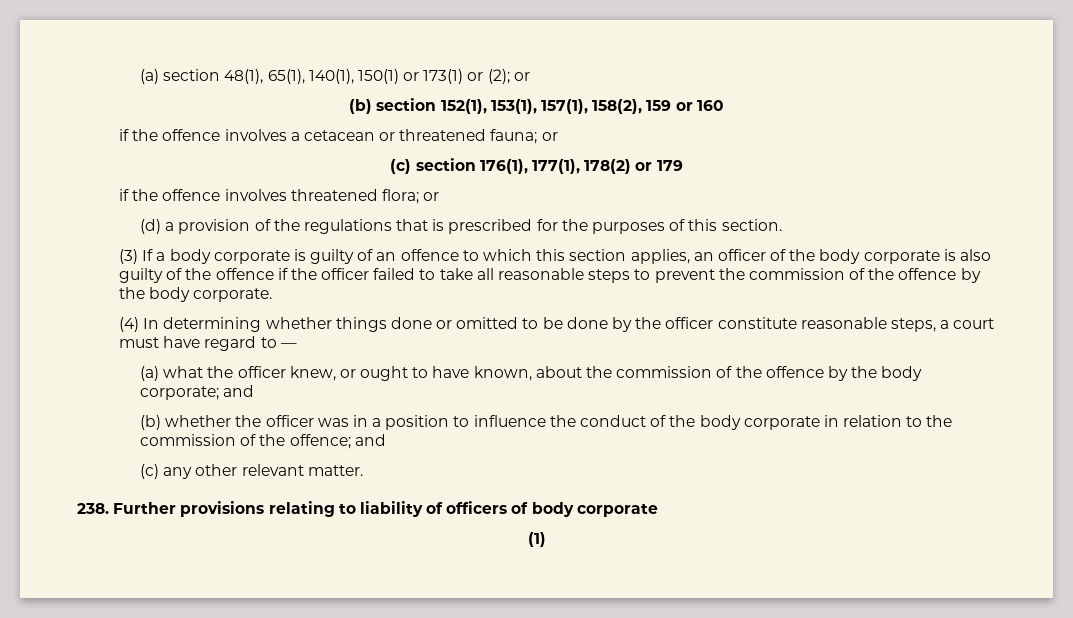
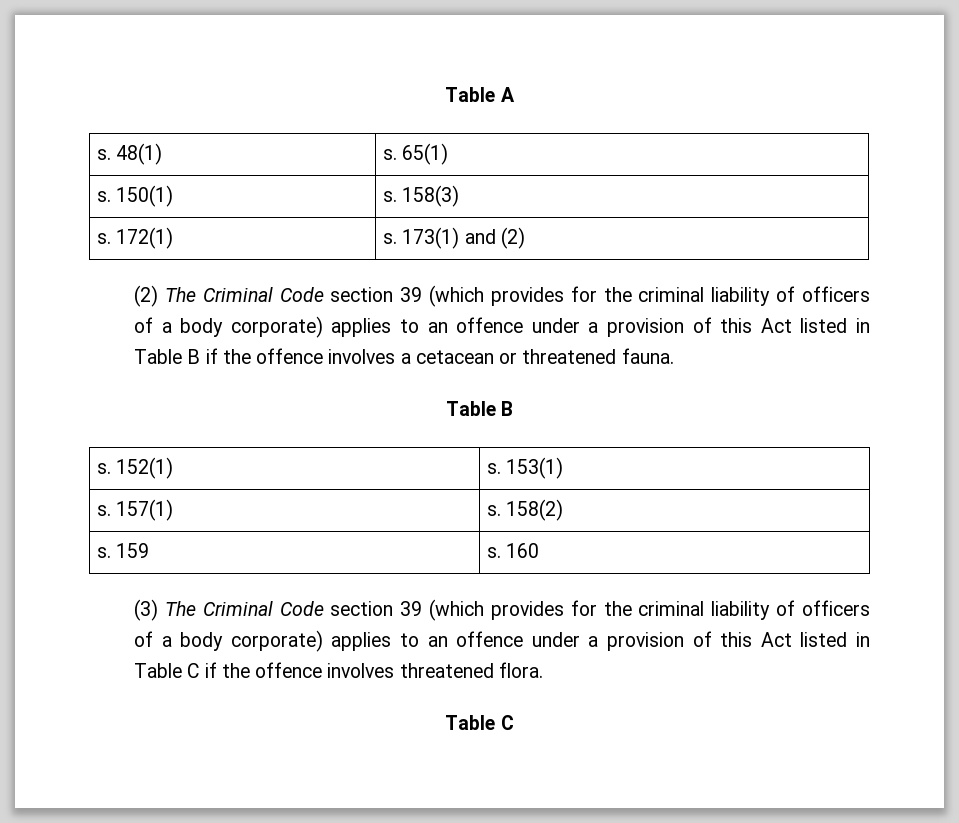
- (a) section 48(1), 65(1), 140(1), 150(1) or 173(1) or (2); or
- (b) section 152(1), 153(1), 157(1), 158(2), 159 or 160
- if the offence involves a cetacean or threatened fauna; or
- (c) section 176(1), 177(1), 178(2) or 179
- if the offence involves threatened flora; or
- (d) a provision of the regulations that is prescribed for the purposes of this section.
- (3) If a body corporate is guilty of an offence to which this section applies, an officer of the body corporate is also guilty of the offence if the officer failed to take all reasonable steps to prevent the commission of the offence by the body corporate.
- (4) In determining whether things done or omitted to be done by the officer constitute reasonable steps, a court must have regard to —
- (a) what the officer knew, or ought to have known, about the commission of the offence by the body corporate; and
- (b) whether the officer was in a position to influence the conduct of the body corporate in relation to the commission of the offence; and
- (c) any other relevant matter.
- 238. Further provisions relating to liability of officers of body corporate
- (1)
+ Table A
+ s. 48(1) | s. 65(1)
+ s. 150(1) | s. 158(3)
+ s. 172(1) | s. 173(1) and (2)
+ (2) The Criminal Code section 39 (which provides for the criminal liability of officers of a body corporate) applies to an offence under a provision of this Act listed in Table B if the offence involves a cetacean or threatened fauna.
+ Table B
+ s. 152(1) | s. 153(1)
+ s. 157(1) | s. 158(2)
+ s. 159 | s. 160
+ (3) The Criminal Code section 39 (which provides for the criminal liability of officers of a body corporate) applies to an offence under a provision of this Act listed in Table C if the offence involves threatened flora.
+ Table C

